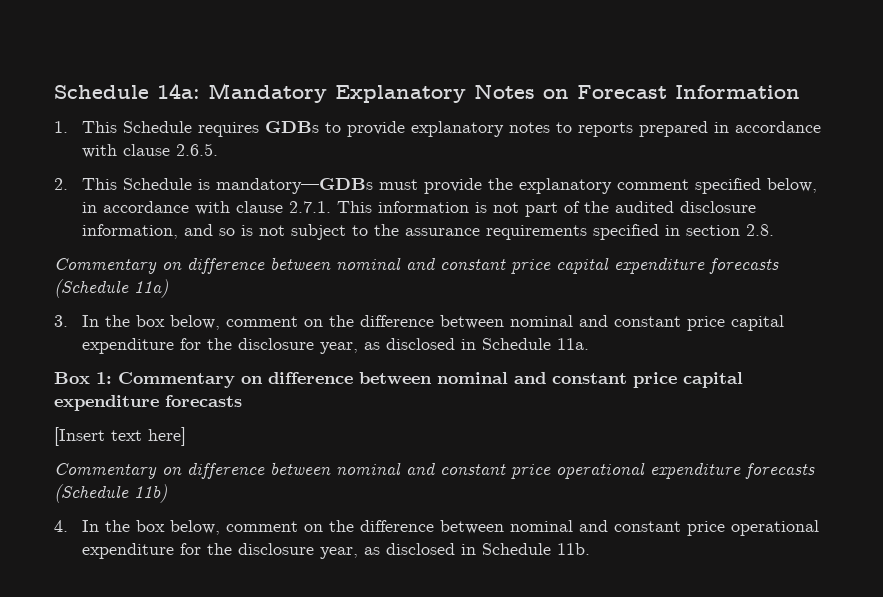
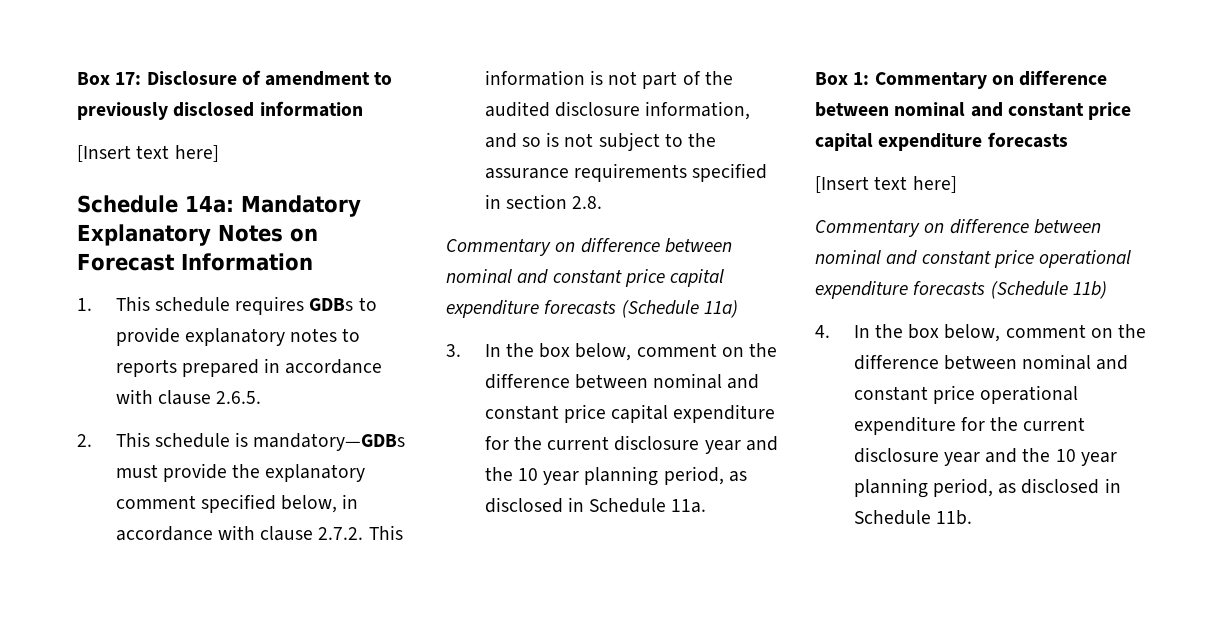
+ Box 17: Disclosure of amendment to previously disclosed information
+ [Insert text here]
- 1. This Schedule requires GDBs to provide explanatory notes to reports prepared in accordance with clause 2.6.5.
+ 1. This schedule requires GDBs to provide explanatory notes to reports prepared in accordance with clause 2.6.5.
- 2. This Schedule is mandatory—GDBs must provide the explanatory comment specified below, in accordance with clause 2.7.1. This information is not part of the audited disclosure information, and so is not subject to the assurance requirements specified in section 2.8.
+ 2. This schedule is mandatory—GDBs must provide the explanatory comment specified below, in accordance with clause 2.7.2. This information is not part of the audited disclosure information, and so is not subject to the assurance requirements specified in section 2.8.
- 3. In the box below, comment on the difference between nominal and constant price capital expenditure for the disclosure year, as disclosed in Schedule 11a.
+ 3. In the box below, comment on the difference between nominal and constant price capital expenditure for the current disclosure year and the 10 year planning period, as disclosed in Schedule 11a.
- 4. In the box below, comment on the difference between nominal and constant price operational expenditure for the disclosure year, as disclosed in Schedule 11b.
+ 4. In the box below, comment on the difference between nominal and constant price operational expenditure for the current disclosure year and the 10 year planning period, as disclosed in Schedule 11b.

